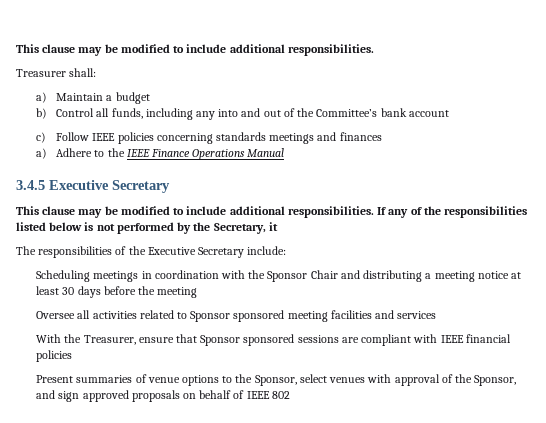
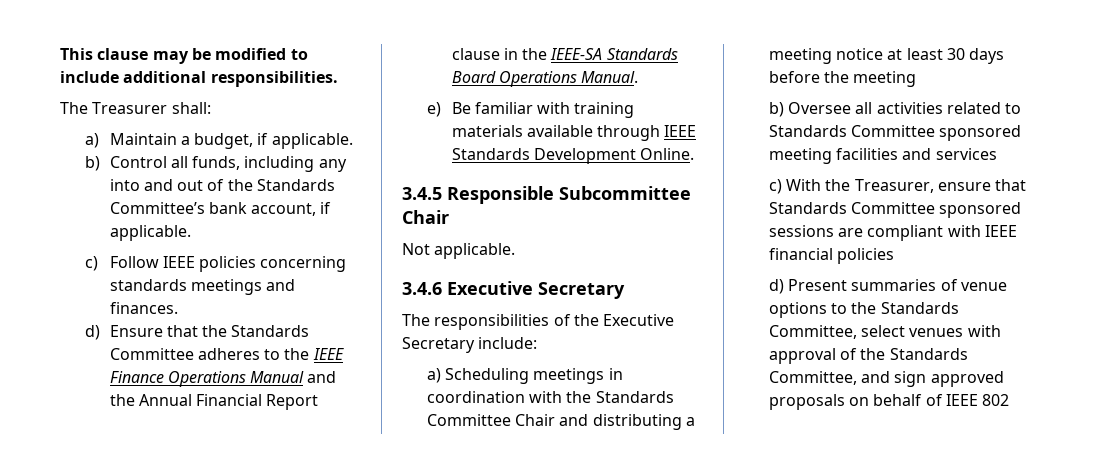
- Treasurer shall:
+ The Treasurer shall:
- a) Maintain a budget
+ a) Maintain a budget, if applicable.
- b) Control all funds, including any into and out of the Committee’s bank account
+ b) Control all funds, including any into and out of the Standards Committee’s bank account, if applicable.
- c) Follow IEEE policies concerning standards meetings and finances
- a) Adhere to the IEEE Finance Operations Manual
- 3.4.5 Executive Secretary
- This clause may be modified to include additional responsibilities. If any of the responsibilities listed below is not performed by the Secretary, it
+ c) Follow IEEE policies concerning standards meetings and finances.
+ d) Ensure that the Standards Committee adheres to the IEEE Finance Operations Manual and the Annual Financial Report clause in the IEEE-SA Standards Board Operations Manual.
+ e) Be familiar with training materials available through IEEE Standards Development Online.
+ 3.4.5 Responsible Subcommittee Chair
+ Not applicable.
+ 3.4.6 Executive Secretary
- Scheduling meetings in coordination with the Sponsor Chair and distributing a meeting notice at least 30 days before the meeting
+ a) Scheduling meetings in coordination with the Standards Committee Chair and distributing a meeting notice at least 30 days before the meeting
- Oversee all activities related to Sponsor sponsored meeting facilities and services
+ b) Oversee all activities related to Standards Committee sponsored meeting facilities and services
- With the Treasurer, ensure that Sponsor sponsored sessions are compliant with IEEE financial policies
+ c) With the Treasurer, ensure that Standards Committee sponsored sessions are compliant with IEEE financial policies
- Present summaries of venue options to the Sponsor, select venues with approval of the Sponsor, and sign approved proposals on behalf of IEEE 802
+ d) Present summaries of venue options to the Standards Committee, select venues with approval of the Standards Committee, and sign approved proposals on behalf of IEEE 802

